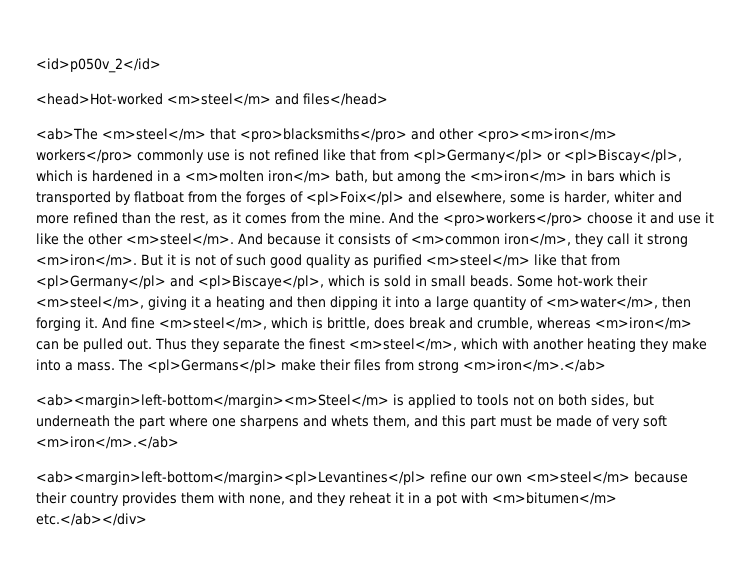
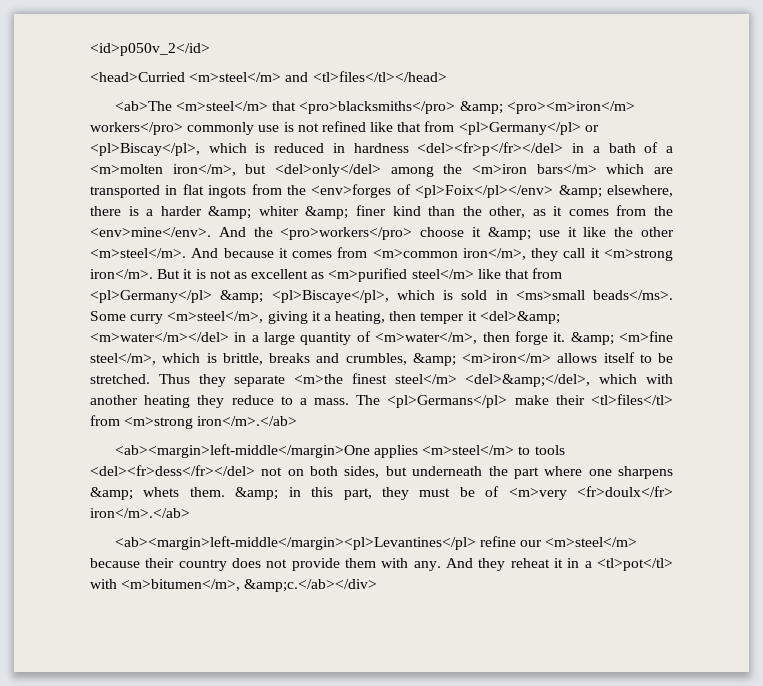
- <head>Hot-worked <m>steel</m> and files</head>
+ <head>Curried <m>steel</m> and <tl>files</tl></head>
- <ab>The <m>steel</m> that <pro>blacksmiths</pro> and other <pro><m>iron</m> workers</pro> commonly use is not refined like that from <pl>Germany</pl> or <pl>Biscay</pl>, which is hardened in a <m>molten iron</m> bath, but among the <m>iron</m> in bars which is transported by flatboat from the forges of <pl>Foix</pl> and elsewhere, some is harder, whiter and more refined than the rest, as it comes from the mine.
+ <ab>The <m>steel</m> that <pro>blacksmiths</pro> &amp; <pro><m>iron</m> workers</pro> commonly use is not refined like that from <pl>Germany</pl> or <pl>Biscay</pl>, which is reduced in hardness <del><fr>p</fr></del> in a bath of a <m>molten iron</m>, but <del>only</del> among the <m>iron bars</m> which are transported in flat ingots from the <env>forges of <pl>Foix</pl></env> &amp; elsewhere, there is a harder &amp; whiter &amp; finer kind than the other, as it comes from the <env>mine</env>.
- And the <pro>workers</pro> choose it and use it like the other <m>steel</m>.
+ And the <pro>workers</pro> choose it &amp; use it like the other <m>steel</m>.
- And because it consists of <m>common iron</m>, they call it strong <m>iron</m>.
+ And because it comes from <m>common iron</m>, they call it <m>strong iron</m>.
- But it is not of such good quality as purified <m>steel</m> like that from <pl>Germany</pl> and <pl>Biscaye</pl>, which is sold in small beads. Some hot-work their <m>steel</m>, giving it a heating and then dipping it into a large quantity of <m>water</m>, then forging it. And fine <m>steel</m>, which is brittle, does break and crumble, whereas <m>iron</m> can be pulled out. Thus they separate the finest <m>steel</m>, which with another heating they make into a mass.
+ But it is not as excellent as <m>purified steel</m> like that from <pl>Germany</pl> &amp; <pl>Biscaye</pl>, which is sold in <ms>small beads</ms>. Some curry <m>steel</m>, giving it a heating, then temper it <del>&amp; <m>water</m></del> in a large quantity of <m>water</m>, then forge it. &amp; <m>fine steel</m>, which is brittle, breaks and crumbles, &amp; <m>iron</m> allows itself to be stretched. Thus they separate <m>the finest steel</m> <del>&amp;</del>, which with another heating they reduce to a mass.
- The <pl>Germans</pl> make their files from strong <m>iron</m>.</ab>
- <ab><margin>left-bottom</margin><m>Steel</m> is applied to tools not on both sides, but underneath the part where one sharpens and whets them, and this part must be made of very soft <m>iron</m>.</ab>
- <ab><margin>left-bottom</margin><pl>Levantines</pl> refine our own <m>steel</m> because their country provides them with none, and they reheat it in a pot with <m>bitumen</m> etc.</ab></div>
+ The <pl>Germans</pl> make their <tl>files</tl> from <m>strong iron</m>.</ab>
+ <ab><margin>left-middle</margin>One applies <m>steel</m> to tools <del><fr>dess</fr></del> not on both sides, but underneath the part where one sharpens &amp; whets them. &amp; in this part, they must be of <m>very <fr>doulx</fr> iron</m>.</ab>
+ <ab><margin>left-middle</margin><pl>Levantines</pl> refine our <m>steel</m> because their country does not provide them with any. And they reheat it in a <tl>pot</tl> with <m>bitumen</m>, &amp;c.</ab></div>

